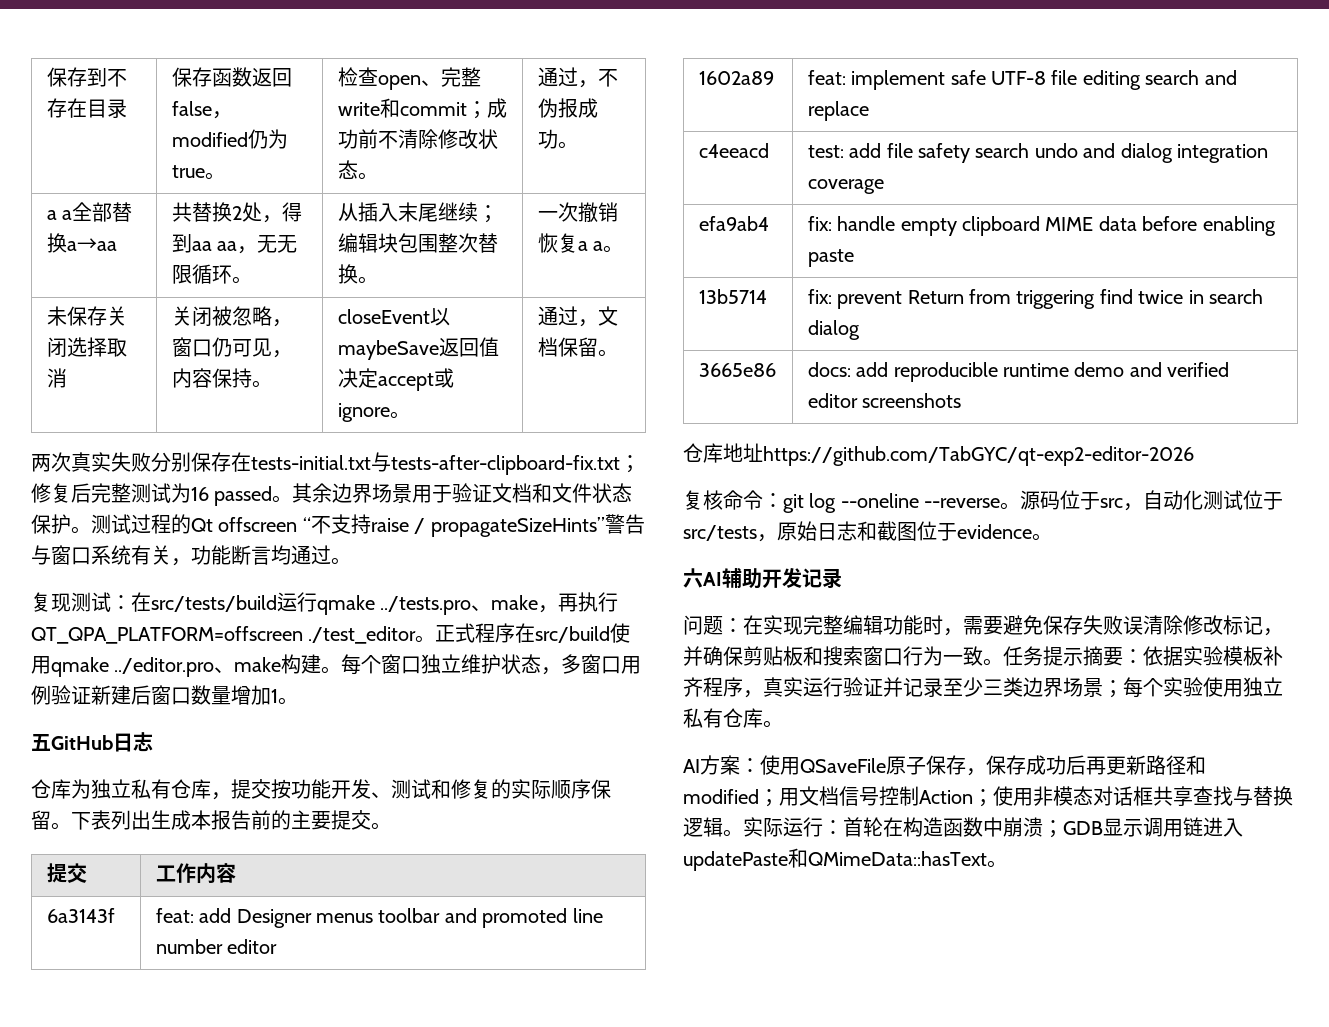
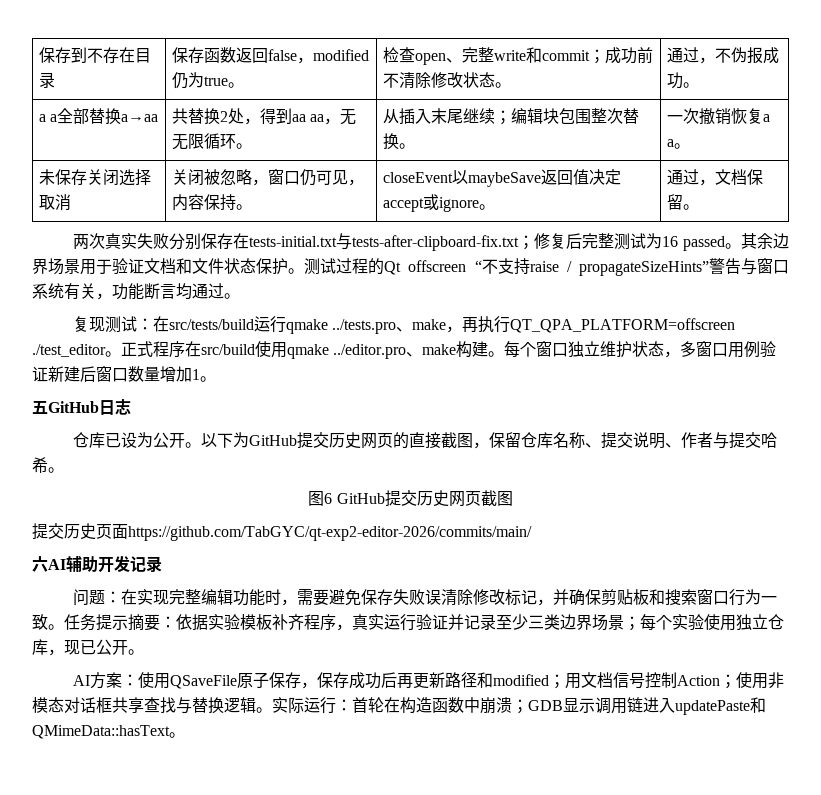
- 仓库为独立私有仓库，提交按功能开发、测试和修复的实际顺序保留。下表列出生成本报告前的主要提交。
- 提交 | 工作内容
- 6a3143f | feat: add Designer menus toolbar and promoted line number editor
- 1602a89 | feat: implement safe UTF-8 file editing search and replace
- c4eeacd | test: add file safety search undo and dialog integration coverage
- efa9ab4 | fix: handle empty clipboard MIME data before enabling paste
- 13b5714 | fix: prevent Return from triggering find twice in search dialog
- 3665e86 | docs: add reproducible runtime demo and verified editor screenshots
- 仓库地址https://github.com/TabGYC/qt-exp2-editor-2026
- 复核命令：git log --oneline --reverse。源码位于src，自动化测试位于src/tests，原始日志和截图位于evidence。
+ 仓库已设为公开。以下为GitHub提交历史网页的直接截图，保留仓库名称、提交说明、作者与提交哈希。
+ 图6 GitHub提交历史网页截图
+ 提交历史页面https://github.com/TabGYC/qt-exp2-editor-2026/commits/main/
- 任务提示摘要：依据实验模板补齐程序，真实运行验证并记录至少三类边界场景；每个实验使用独立私有仓库。
+ 任务提示摘要：依据实验模板补齐程序，真实运行验证并记录至少三类边界场景；每个实验使用独立仓库，现已公开。

